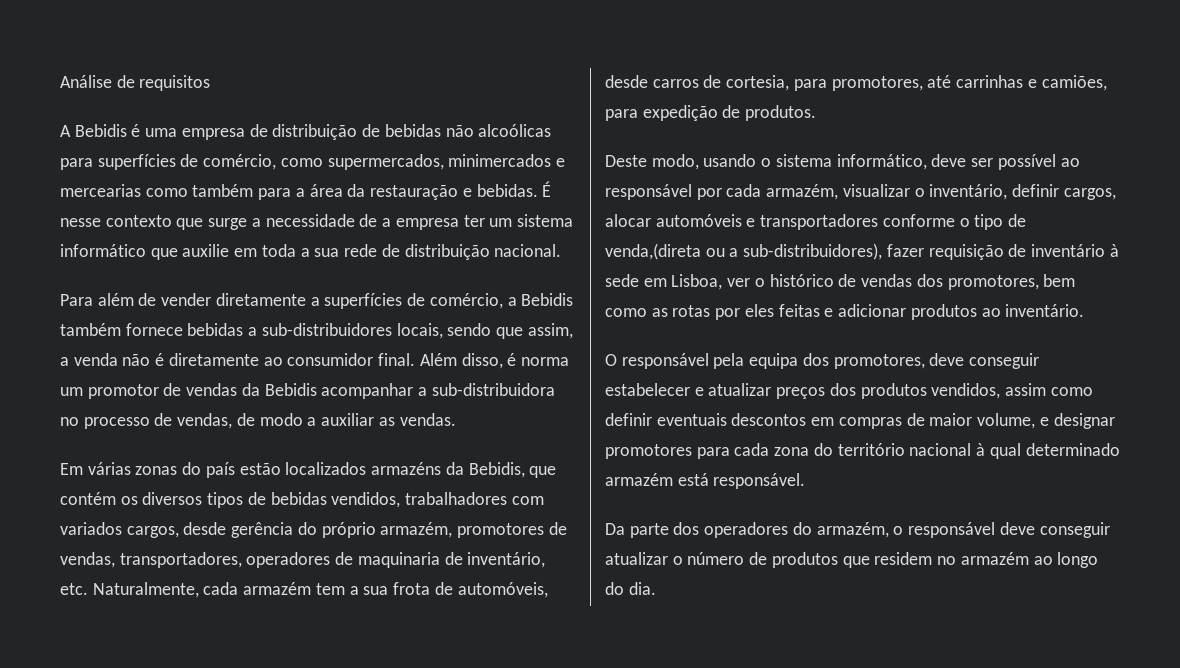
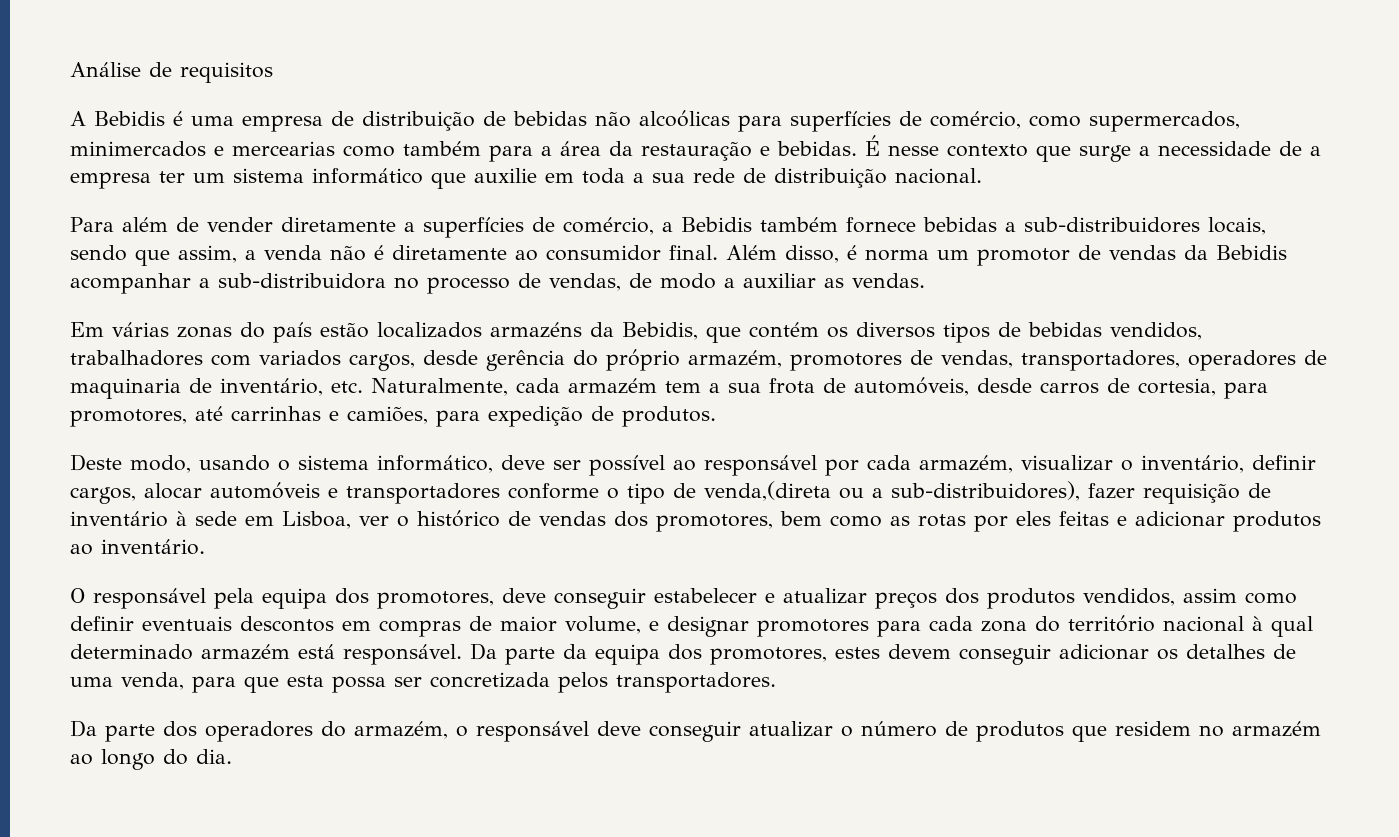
+ Da parte da equipa dos promotores, estes devem conseguir adicionar os detalhes de uma venda, para que esta possa ser concretizada pelos transportadores.

